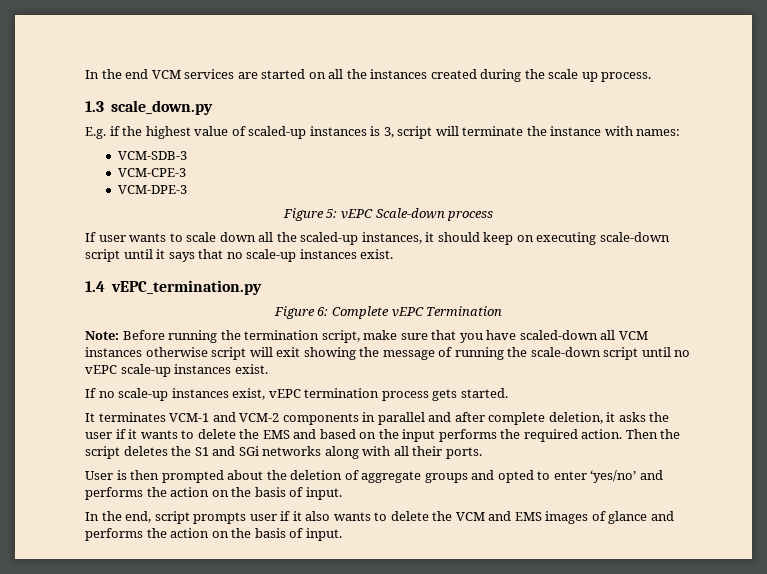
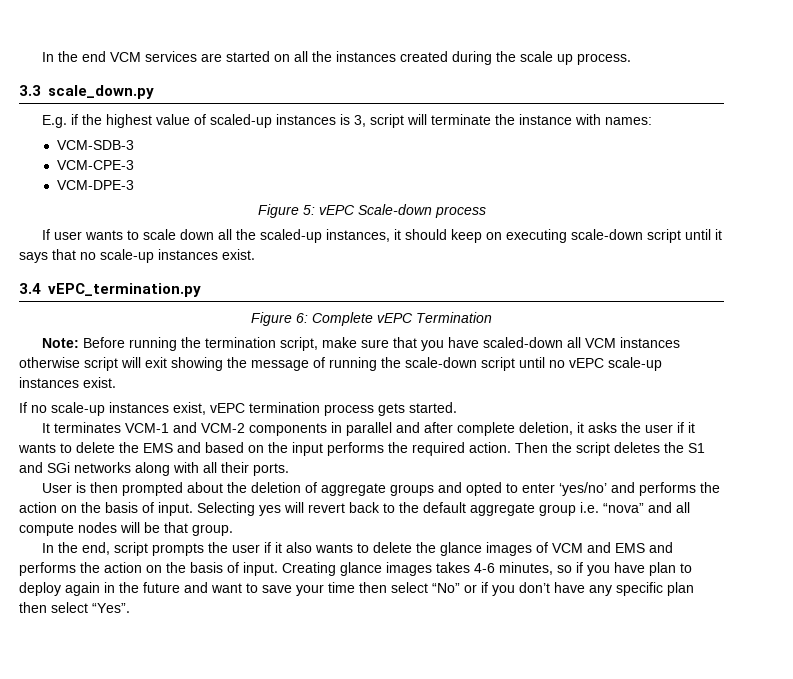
- 1.3 scale_down.py
+ 3.3 scale_down.py
- 1.4 vEPC_termination.py
+ 3.4 vEPC_termination.py
+ Selecting yes will revert back to the default aggregate group i.e. “nova” and all compute nodes will be that group.
- In the end, script prompts user if it also wants to delete the VCM and EMS images of glance and performs the action on the basis of input.
+ In the end, script prompts the user if it also wants to delete the glance images of VCM and EMS and performs the action on the basis of input. Creating glance images takes 4-6 minutes, so if you have plan to deploy again in the future and want to save your time then select “No” or if you don’t have any specific plan then select “Yes”.

